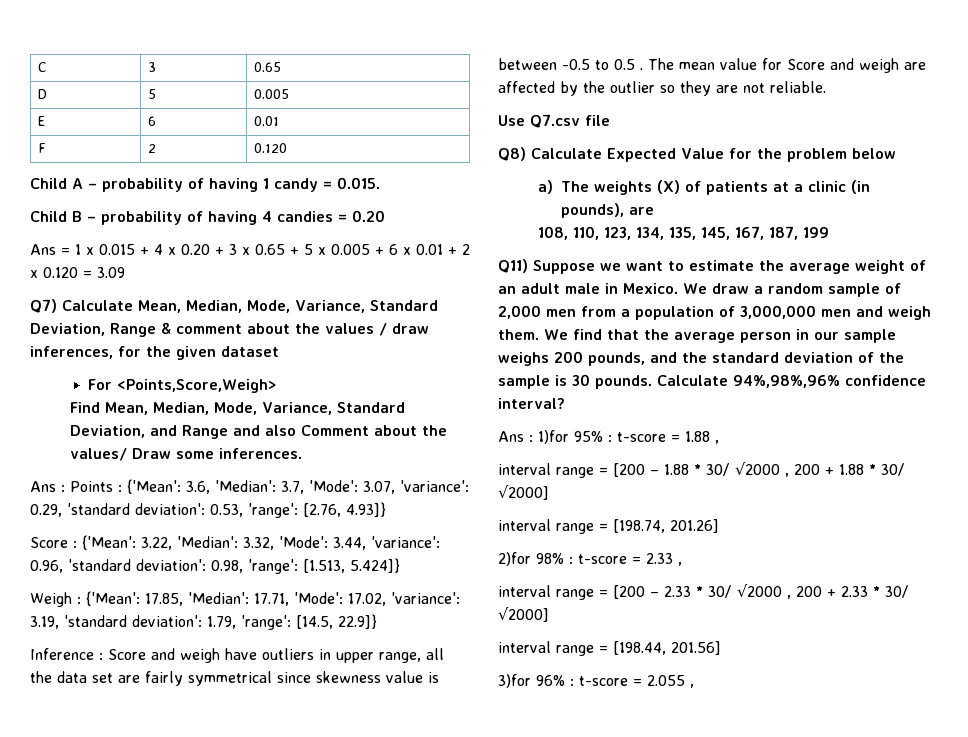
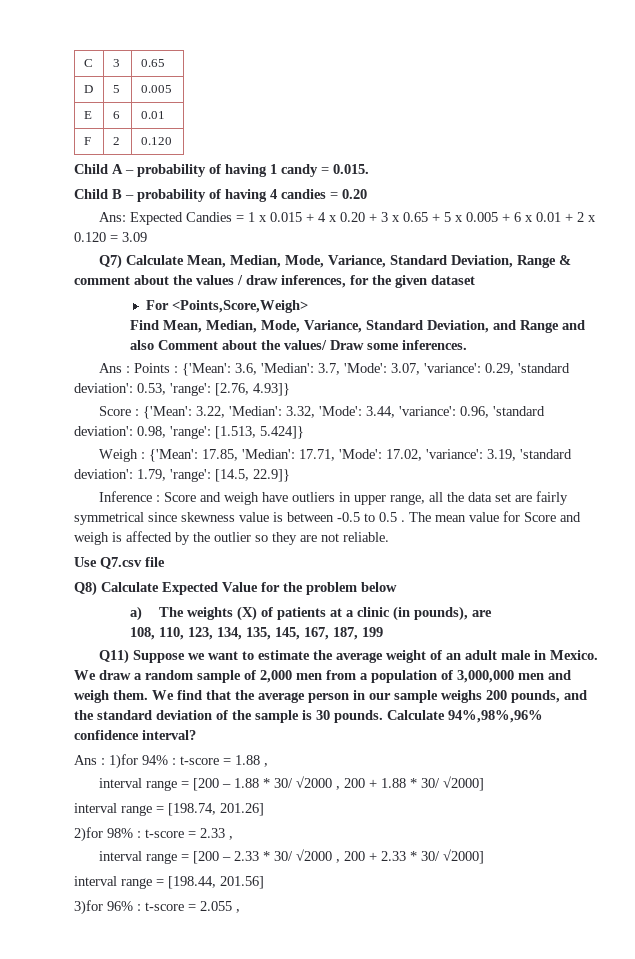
- Ans = 1 x 0.015 + 4 x 0.20 + 3 x 0.65 + 5 x 0.005 + 6 x 0.01 + 2 x 0.120 = 3.09
+ Ans: Expected Candies = 1 x 0.015 + 4 x 0.20 + 3 x 0.65 + 5 x 0.005 + 6 x 0.01 + 2 x 0.120 = 3.09
- The mean value for Score and weigh are affected by the outlier so they are not reliable.
+ The mean value for Score and weigh is affected by the outlier so they are not reliable.
- Ans : 1)for 95% : t-score = 1.88 ,
+ Ans : 1)for 94% : t-score = 1.88 ,

